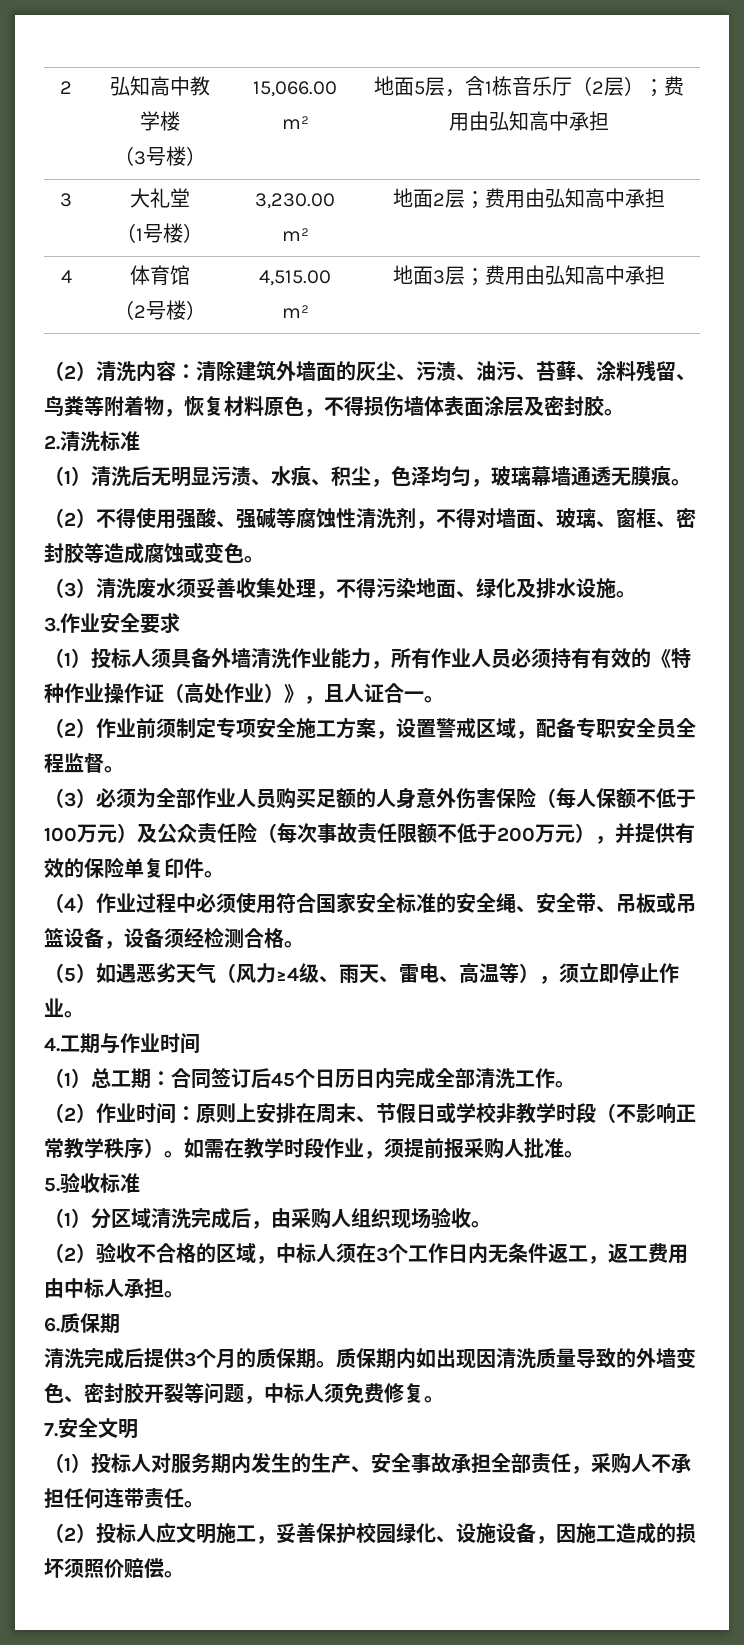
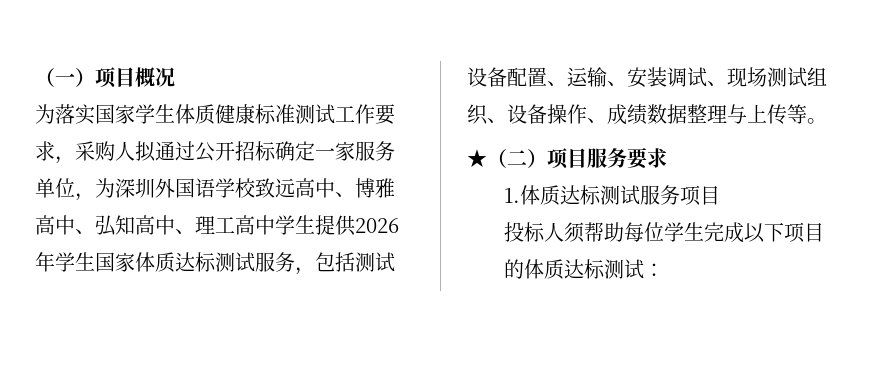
- 2 | 弘知高中教学楼
- （3号楼） | 15,066.00 m² | 地面5层，含1栋音乐厅（2层）；费用由弘知高中承担
- 3 | 大礼堂
- （1号楼） | 3,230.00 m² | 地面2层；费用由弘知高中承担
- 4 | 体育馆
- （2号楼） | 4,515.00 m² | 地面3层；费用由弘知高中承担
- （2）清洗内容：清除建筑外墙面的灰尘、污渍、油污、苔藓、涂料残留、鸟粪等附着物，恢复材料原色，不得损伤墙体表面涂层及密封胶。
- 2.清洗标准
- （1）清洗后无明显污渍、水痕、积尘，色泽均匀，玻璃幕墙通透无膜痕。
- （2）不得使用强酸、强碱等腐蚀性清洗剂，不得对墙面、玻璃、窗框、密封胶等造成腐蚀或变色。
- （3）清洗废水须妥善收集处理，不得污染地面、绿化及排水设施。
- 3.作业安全要求
- （1）投标人须具备外墙清洗作业能力，所有作业人员必须持有有效的《特种作业操作证（高处作业）》，且人证合一。
- （2）作业前须制定专项安全施工方案，设置警戒区域，配备专职安全员全程监督。
- （3）必须为全部作业人员购买足额的人身意外伤害保险（每人保额不低于100万元）及公众责任险（每次事故责任限额不低于200万元），并提供有效的保险单复印件。
- （4）作业过程中必须使用符合国家安全标准的安全绳、安全带、吊板或吊篮设备，设备须经检测合格。
- （5）如遇恶劣天气（风力≥4级、雨天、雷电、高温等），须立即停止作业。
- 4.工期与作业时间
- （1）总工期：合同签订后45个日历日内完成全部清洗工作。
- （2）作业时间：原则上安排在周末、节假日或学校非教学时段（不影响正常教学秩序）。如需在教学时段作业，须提前报采购人批准。
- 5.验收标准
- （1）分区域清洗完成后，由采购人组织现场验收。
- （2）验收不合格的区域，中标人须在3个工作日内无条件返工，返工费用由中标人承担。
- 6.质保期
- 清洗完成后提供3个月的质保期。质保期内如出现因清洗质量导致的外墙变色、密封胶开裂等问题，中标人须免费修复。
- 7.安全文明
- （1）投标人对服务期内发生的生产、安全事故承担全部责任，采购人不承担任何连带责任。
- （2）投标人应文明施工，妥善保护校园绿化、设施设备，因施工造成的损坏须照价赔偿。
+ （一）项目概况
+ 为落实国家学生体质健康标准测试工作要求，采购人拟通过公开招标确定一家服务单位，为深圳外国语学校致远高中、博雅高中、弘知高中、理工高中学生提供2026年学生国家体质达标测试服务，包括测试设备配置、运输、安装调试、现场测试组织、设备操作、成绩数据整理与上传等。
+ ★（二）项目服务要求
+ 1.体质达标测试服务项目
+ 投标人须帮助每位学生完成以下项目的体质达标测试：

